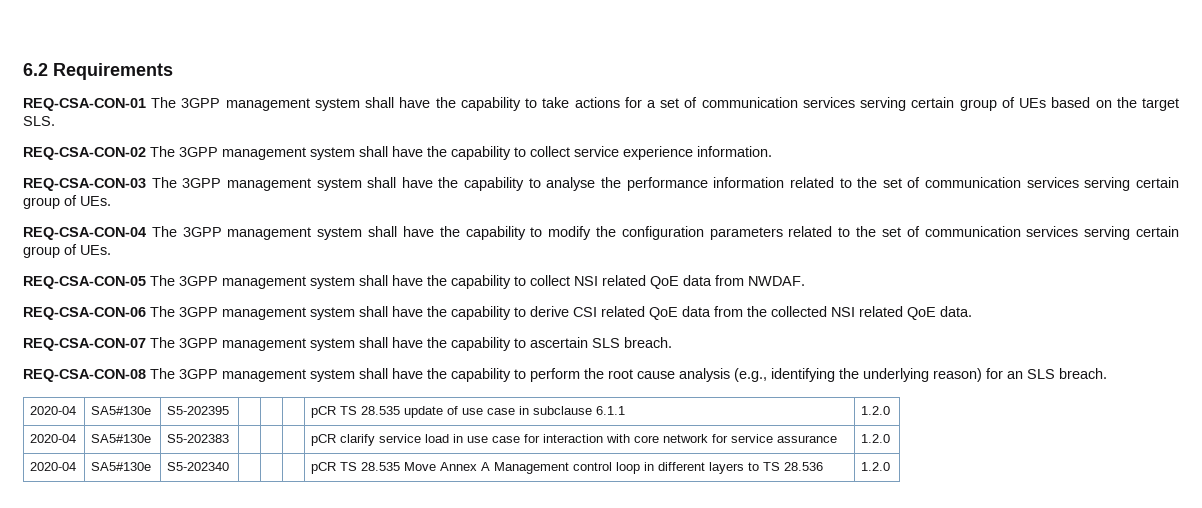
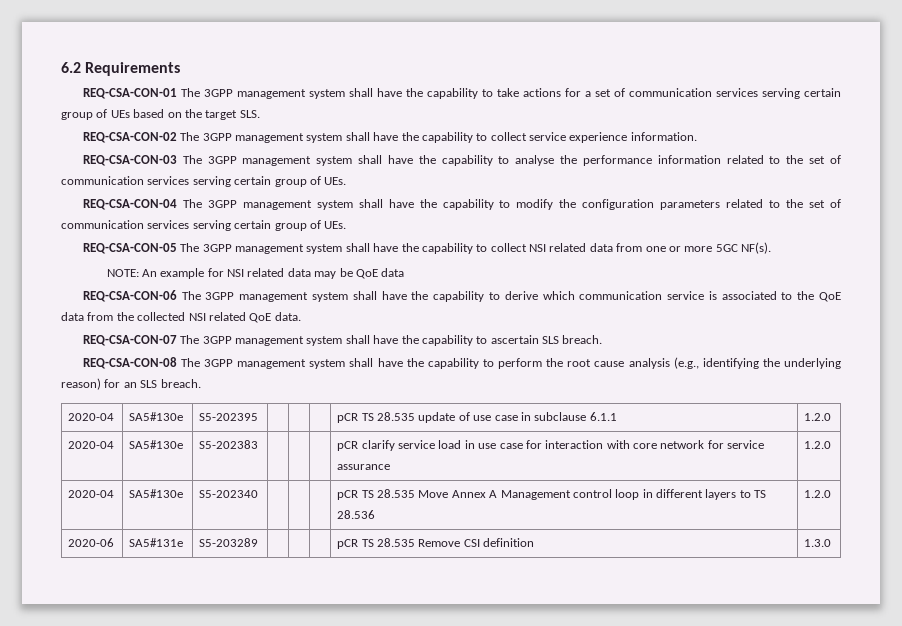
- REQ-CSA-CON-05 The 3GPP management system shall have the capability to collect NSI related QoE data from NWDAF.
+ REQ-CSA-CON-05 The 3GPP management system shall have the capability to collect NSI related data from one or more 5GC NF(s).
+ NOTE: An example for NSI related data may be QoE data
- REQ-CSA-CON-06 The 3GPP management system shall have the capability to derive CSI related QoE data from the collected NSI related QoE data.
+ REQ-CSA-CON-06 The 3GPP management system shall have the capability to derive which communication service is associated to the QoE data from the collected NSI related QoE data.
+ 2020-06 | SA5#131e | S5-203289 | | | | pCR TS 28.535 Remove CSI definition | 1.3.0

